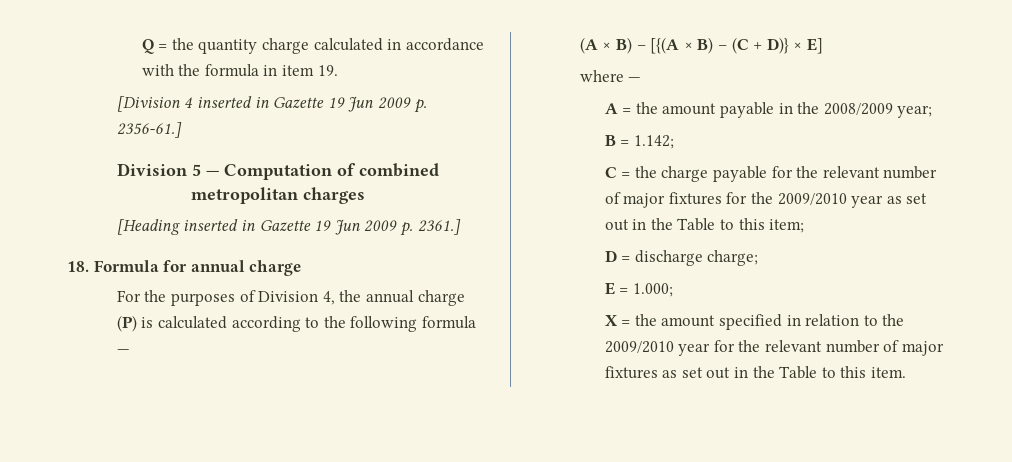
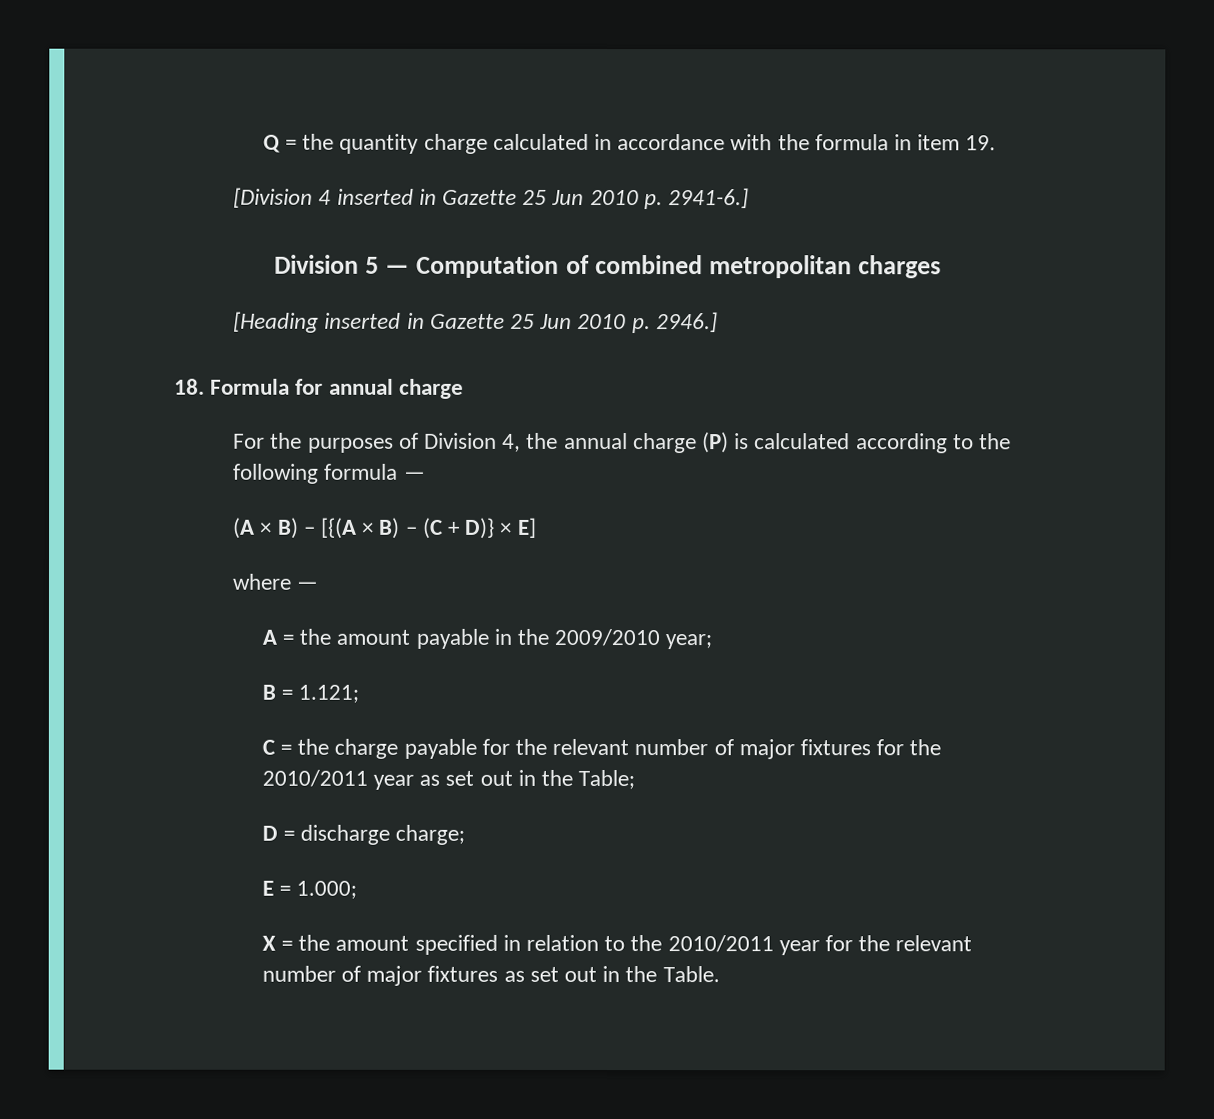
- [Division 4 inserted in Gazette 19 Jun 2009 p. 2356-61.]
+ [Division 4 inserted in Gazette 25 Jun 2010 p. 2941-6.]
- [Heading inserted in Gazette 19 Jun 2009 p. 2361.]
+ [Heading inserted in Gazette 25 Jun 2010 p. 2946.]
- A = the amount payable in the 2008/2009 year;
+ A = the amount payable in the 2009/2010 year;
- B = 1.142;
+ B = 1.121;
- C = the charge payable for the relevant number of major fixtures for the 2009/2010 year as set out in the Table to this item;
+ C = the charge payable for the relevant number of major fixtures for the 2010/2011 year as set out in the Table;
- X = the amount specified in relation to the 2009/2010 year for the relevant number of major fixtures as set out in the Table to this item.
+ X = the amount specified in relation to the 2010/2011 year for the relevant number of major fixtures as set out in the Table.

